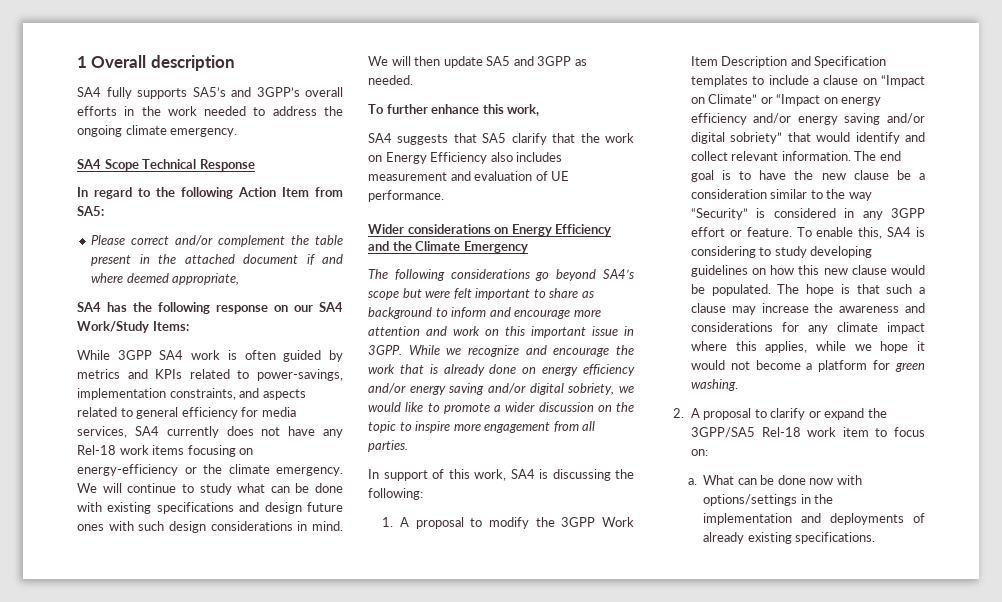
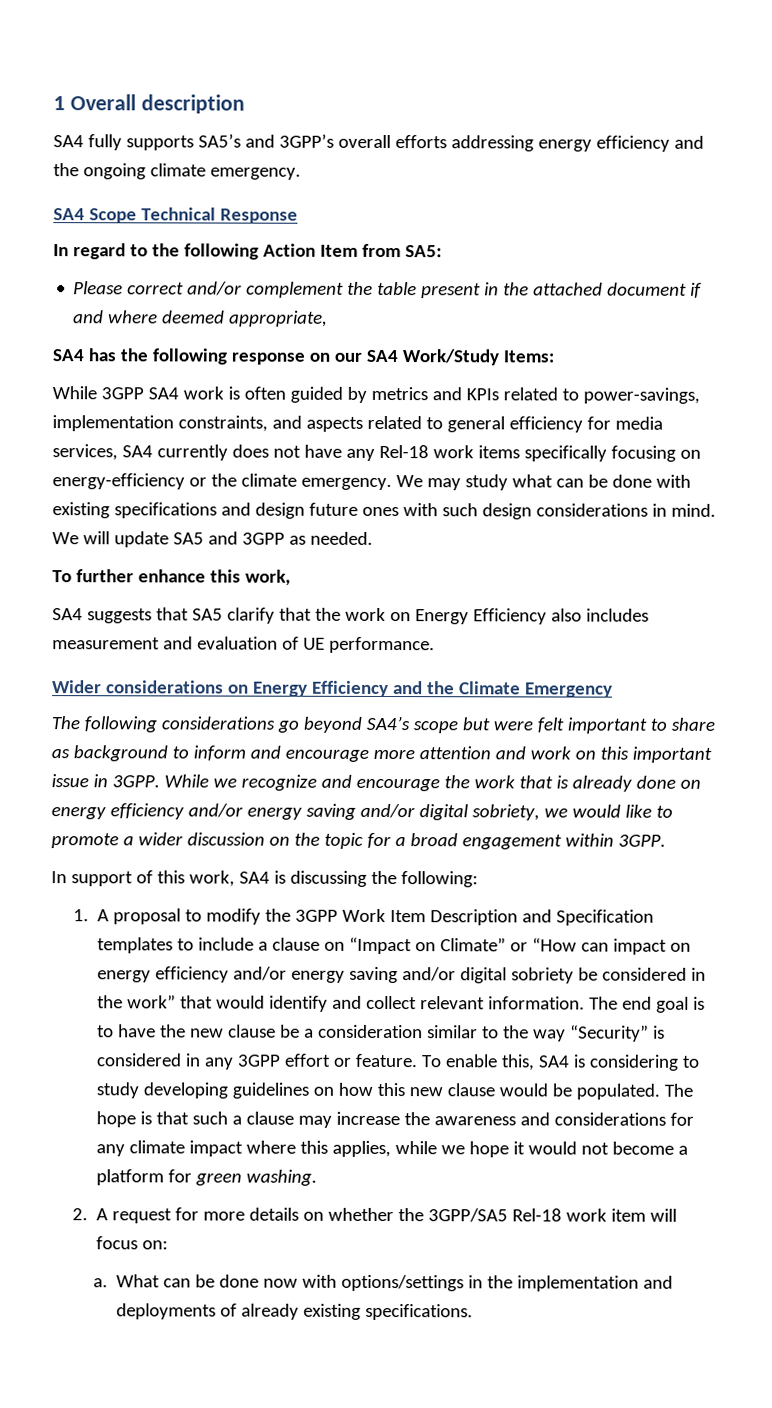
- SA4 fully supports SA5’s and 3GPP’s overall efforts in the work needed to address the ongoing climate emergency.
+ SA4 fully supports SA5’s and 3GPP’s overall efforts addressing energy efficiency and the ongoing climate emergency.
- While 3GPP SA4 work is often guided by metrics and KPIs related to power-savings, implementation constraints, and aspects related to general efficiency for media services, SA4 currently does not have any Rel-18 work items focusing on energy-efficiency or the climate emergency.
+ While 3GPP SA4 work is often guided by metrics and KPIs related to power-savings, implementation constraints, and aspects related to general efficiency for media services, SA4 currently does not have any Rel-18 work items specifically focusing on energy-efficiency or the climate emergency.
- We will continue to study what can be done with existing specifications and design future ones with such design considerations in mind.
+ We may study what can be done with existing specifications and design future ones with such design considerations in mind.
- We will then update SA5 and 3GPP as needed.
+ We will update SA5 and 3GPP as needed.
- While we recognize and encourage the work that is already done on energy efficiency and/or energy saving and/or digital sobriety, we would like to promote a wider discussion on the topic to inspire more engagement from all parties.
+ While we recognize and encourage the work that is already done on energy efficiency and/or energy saving and/or digital sobriety, we would like to promote a wider discussion on the topic for a broad engagement within 3GPP.
- 1. A proposal to modify the 3GPP Work Item Description and Specification templates to include a clause on “Impact on Climate” or “Impact on energy efficiency and/or energy saving and/or digital sobriety” that would identify and collect relevant information.
+ 1. A proposal to modify the 3GPP Work Item Description and Specification templates to include a clause on “Impact on Climate” or “How can impact on energy efficiency and/or energy saving and/or digital sobriety be considered in the work” that would identify and collect relevant information.
- 2. A proposal to clarify or expand the 3GPP/SA5 Rel-18 work item to focus on:
+ 2. A request for more details on whether the 3GPP/SA5 Rel-18 work item will focus on:

